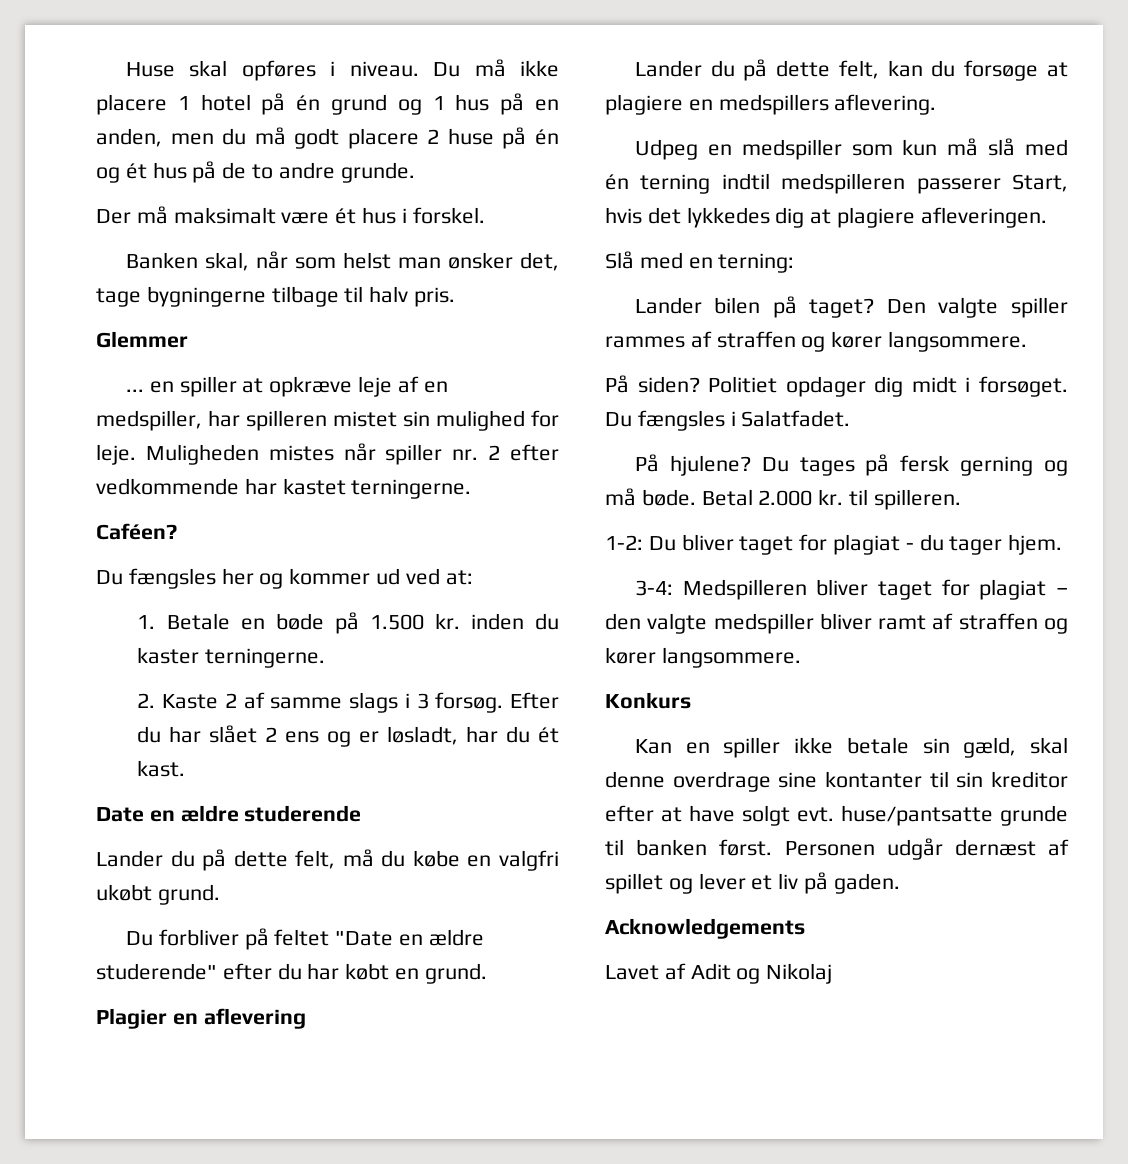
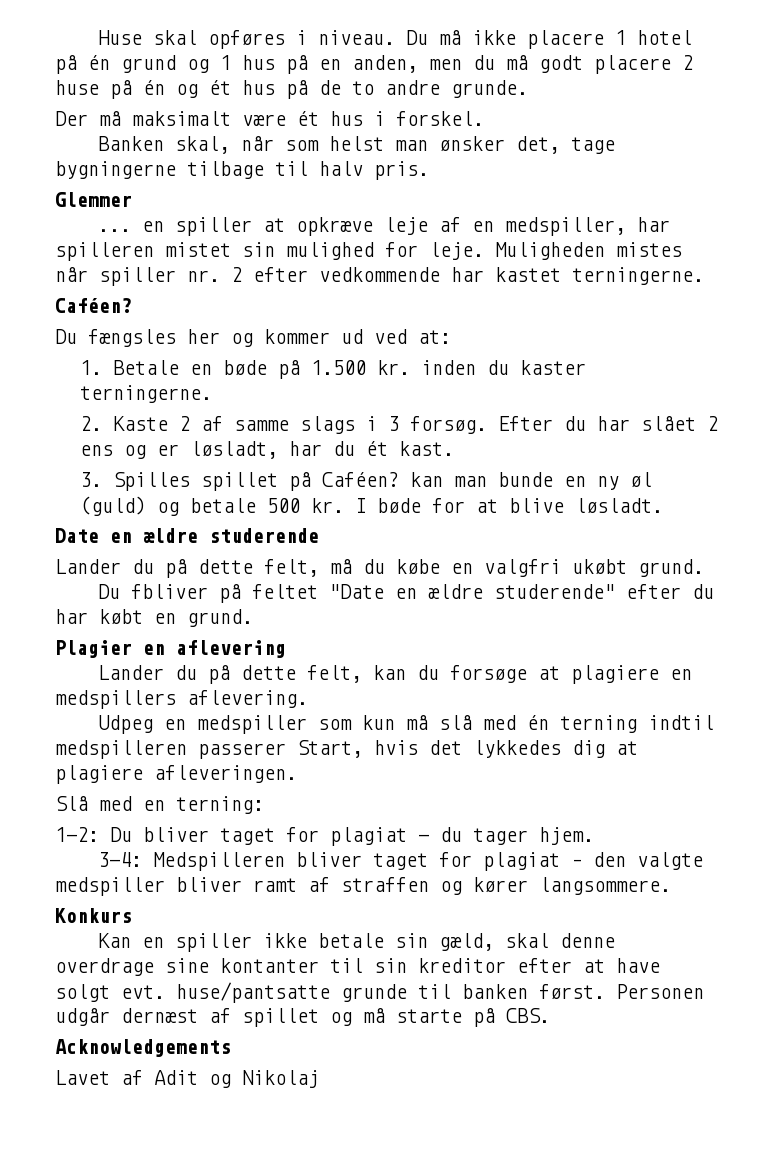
+ 3. Spilles spillet på Caféen? kan man bunde en ny øl (guld) og betale 500 kr. I bøde for at blive løsladt.
- Du forbliver på feltet "Date en ældre studerende" efter du har købt en grund.
+ Du fbliver på feltet "Date en ældre studerende" efter du har købt en grund.
- Lander bilen på taget? Den valgte spiller rammes af straffen og kører langsommere.
- På siden? Politiet opdager dig midt i forsøget. Du fængsles i Salatfadet.
- På hjulene? Du tages på fersk gerning og må bøde. Betal 2.000 kr. til spilleren.
- Personen udgår dernæst af spillet og lever et liv på gaden.
+ Personen udgår dernæst af spillet og må starte på CBS.

